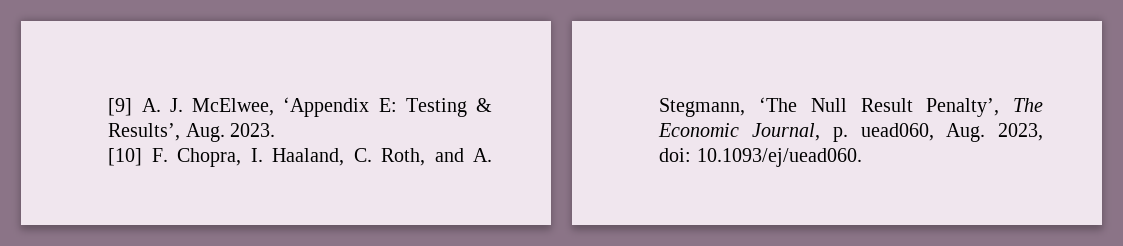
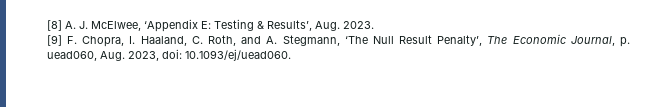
- [9] A. J. McElwee, ‘Appendix E: Testing & Results’, Aug. 2023.
+ [8] A. J. McElwee, ‘Appendix E: Testing & Results’, Aug. 2023.
- [10] F. Chopra, I. Haaland, C. Roth, and A. Stegmann, ‘The Null Result Penalty’, The Economic Journal, p. uead060, Aug. 2023, doi: 10.1093/ej/uead060.
+ [9] F. Chopra, I. Haaland, C. Roth, and A. Stegmann, ‘The Null Result Penalty’, The Economic Journal, p. uead060, Aug. 2023, doi: 10.1093/ej/uead060.

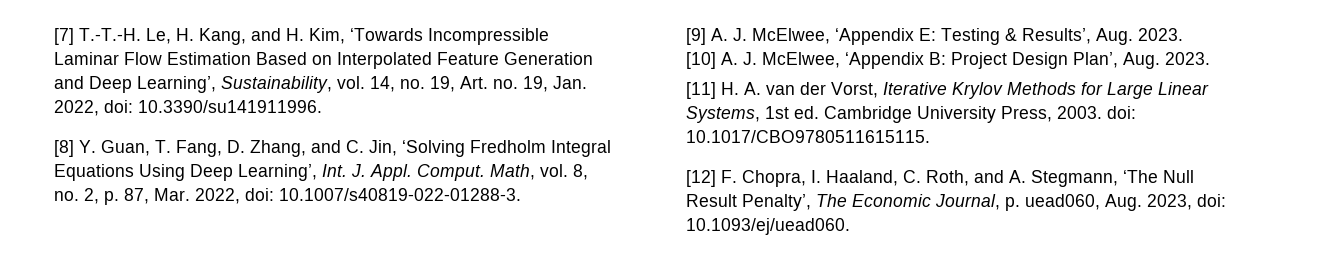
- [8] A. J. McElwee, ‘Appendix E: Testing & Results’, Aug. 2023.
+ [7] T.-T.-H. Le, H. Kang, and H. Kim, ‘Towards Incompressible Laminar Flow Estimation Based on Interpolated Feature Generation and Deep Learning’, Sustainability, vol. 14, no. 19, Art. no. 19, Jan. 2022, doi: 10.3390/su141911996.
+ [8] Y. Guan, T. Fang, D. Zhang, and C. Jin, ‘Solving Fredholm Integral Equations Using Deep Learning’, Int. J. Appl. Comput. Math, vol. 8, no. 2, p. 87, Mar. 2022, doi: 10.1007/s40819-022-01288-3.
+ [9] A. J. McElwee, ‘Appendix E: Testing & Results’, Aug. 2023.
- [9] F. Chopra, I. Haaland, C. Roth, and A. Stegmann, ‘The Null Result Penalty’, The Economic Journal, p. uead060, Aug. 2023, doi: 10.1093/ej/uead060.
+ [10] A. J. McElwee, ‘Appendix B: Project Design Plan’, Aug. 2023.
+ [11] H. A. van der Vorst, Iterative Krylov Methods for Large Linear Systems, 1st ed. Cambridge University Press, 2003. doi: 10.1017/CBO9780511615115.
+ [12] F. Chopra, I. Haaland, C. Roth, and A. Stegmann, ‘The Null Result Penalty’, The Economic Journal, p. uead060, Aug. 2023, doi: 10.1093/ej/uead060.

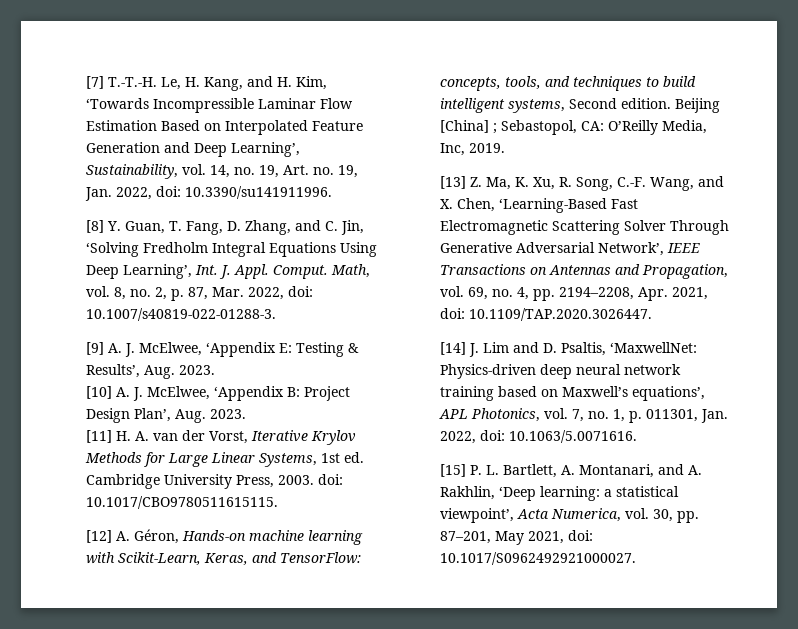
- [12] F. Chopra, I. Haaland, C. Roth, and A. Stegmann, ‘The Null Result Penalty’, The Economic Journal, p. uead060, Aug. 2023, doi: 10.1093/ej/uead060.
+ [12] A. Géron, Hands-on machine learning with Scikit-Learn, Keras, and TensorFlow: concepts, tools, and techniques to build intelligent systems, Second edition. Beijing [China] ; Sebastopol, CA: O’Reilly Media, Inc, 2019.
+ [13] Z. Ma, K. Xu, R. Song, C.-F. Wang, and X. Chen, ‘Learning-Based Fast Electromagnetic Scattering Solver Through Generative Adversarial Network’, IEEE Transactions on Antennas and Propagation, vol. 69, no. 4, pp. 2194–2208, Apr. 2021, doi: 10.1109/TAP.2020.3026447.
+ [14] J. Lim and D. Psaltis, ‘MaxwellNet: Physics-driven deep neural network training based on Maxwell’s equations’, APL Photonics, vol. 7, no. 1, p. 011301, Jan. 2022, doi: 10.1063/5.0071616.
+ [15] P. L. Bartlett, A. Montanari, and A. Rakhlin, ‘Deep learning: a statistical viewpoint’, Acta Numerica, vol. 30, pp. 87–201, May 2021, doi: 10.1017/S0962492921000027.

